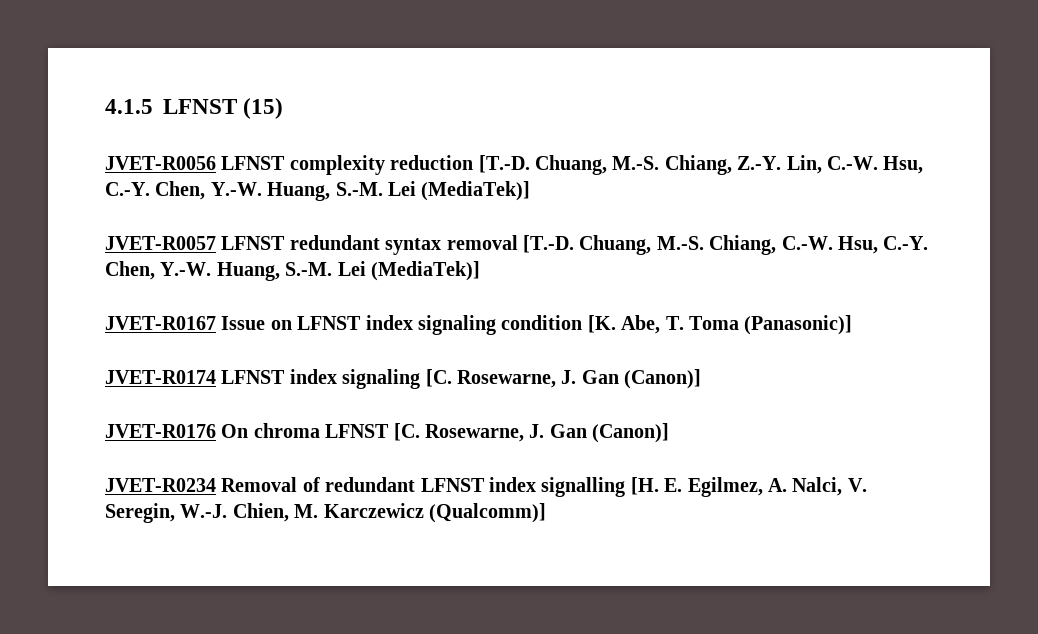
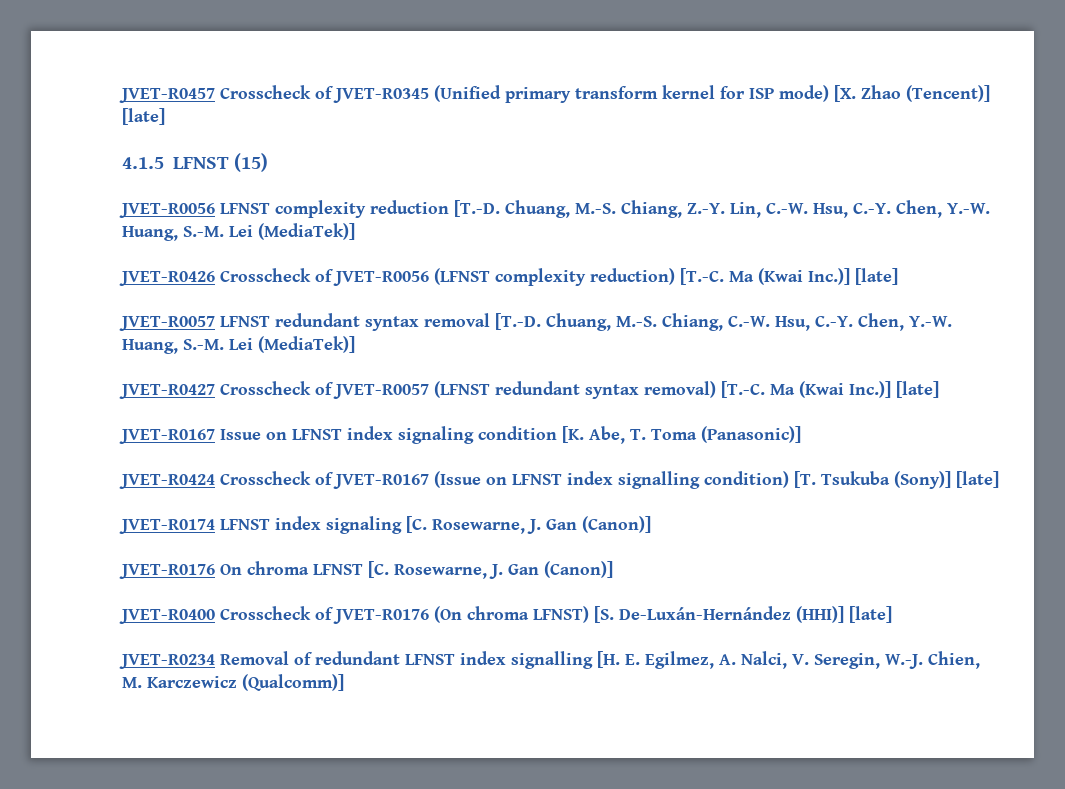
+ JVET-R0457 Crosscheck of JVET-R0345 (Unified primary transform kernel for ISP mode) [X. Zhao (Tencent)] [late]
+ JVET-R0426 Crosscheck of JVET-R0056 (LFNST complexity reduction) [T.-C. Ma (Kwai Inc.)] [late]
+ JVET-R0427 Crosscheck of JVET-R0057 (LFNST redundant syntax removal) [T.-C. Ma (Kwai Inc.)] [late]
+ JVET-R0424 Crosscheck of JVET-R0167 (Issue on LFNST index signalling condition) [T. Tsukuba (Sony)] [late]
+ JVET-R0400 Crosscheck of JVET-R0176 (On chroma LFNST) [S. De-Luxán-Hernández (HHI)] [late]

